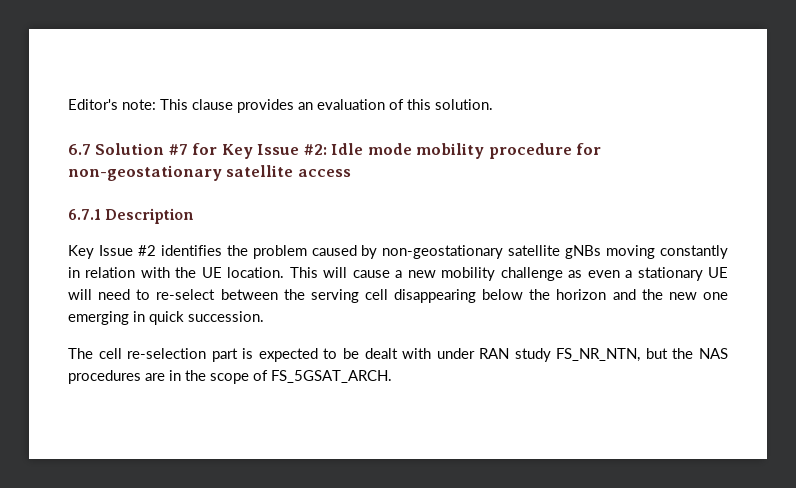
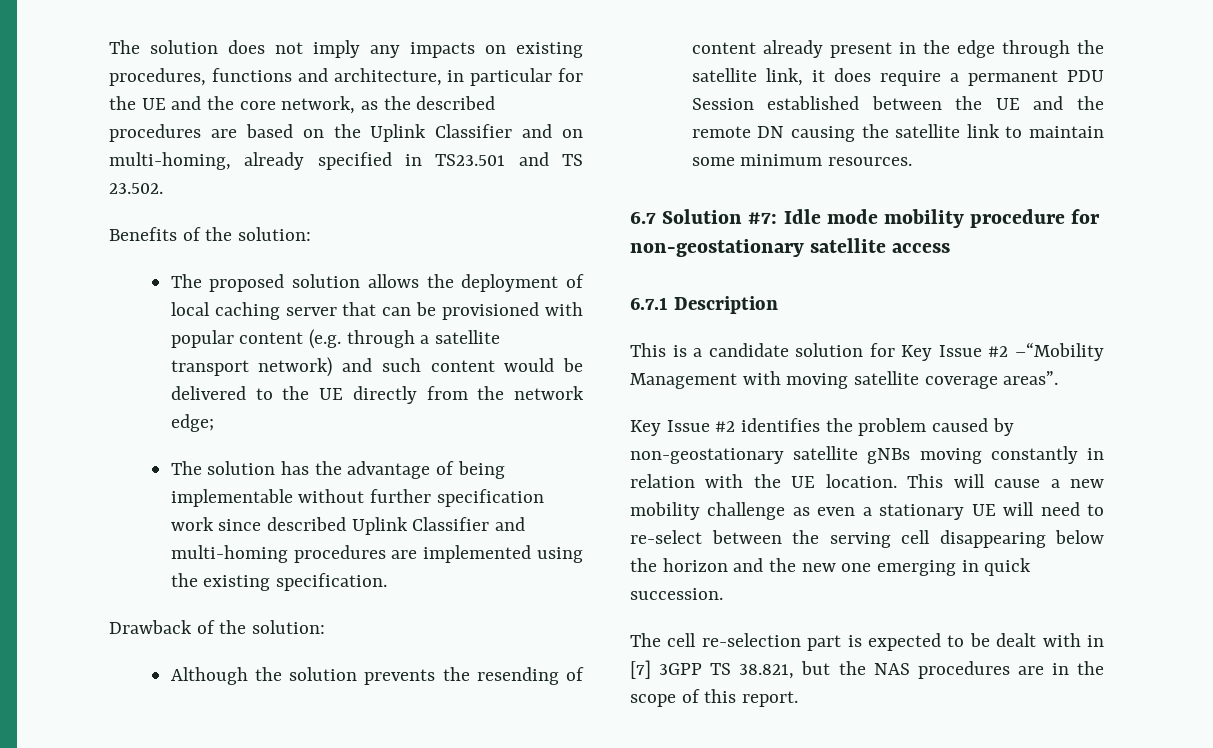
- Editor's note: This clause provides an evaluation of this solution.
- 6.7 Solution #7 for Key Issue #2: Idle mode mobility procedure for non-geostationary satellite access
+ The solution does not imply any impacts on existing procedures, functions and architecture, in particular for the UE and the core network, as the described procedures are based on the Uplink Classifier and on multi-homing, already specified in TS23.501 and TS 23.502.
+ Benefits of the solution:
+ The proposed solution allows the deployment of local caching server that can be provisioned with popular content (e.g. through a satellite transport network) and such content would be delivered to the UE directly from the network edge;
+ The solution has the advantage of being implementable without further specification work since described Uplink Classifier and multi-homing procedures are implemented using the existing specification.
+ Drawback of the solution:
+ Although the solution prevents the resending of content already present in the edge through the satellite link, it does require a permanent PDU Session established between the UE and the remote DN causing the satellite link to maintain some minimum resources.
+ 6.7 Solution #7: Idle mode mobility procedure for non-geostationary satellite access
+ This is a candidate solution for Key Issue #2 –“Mobility Management with moving satellite coverage areas”.
- The cell re-selection part is expected to be dealt with under RAN study FS_NR_NTN, but the NAS procedures are in the scope of FS_5GSAT_ARCH.
+ The cell re-selection part is expected to be dealt with in [7] 3GPP TS 38.821, but the NAS procedures are in the scope of this report.

